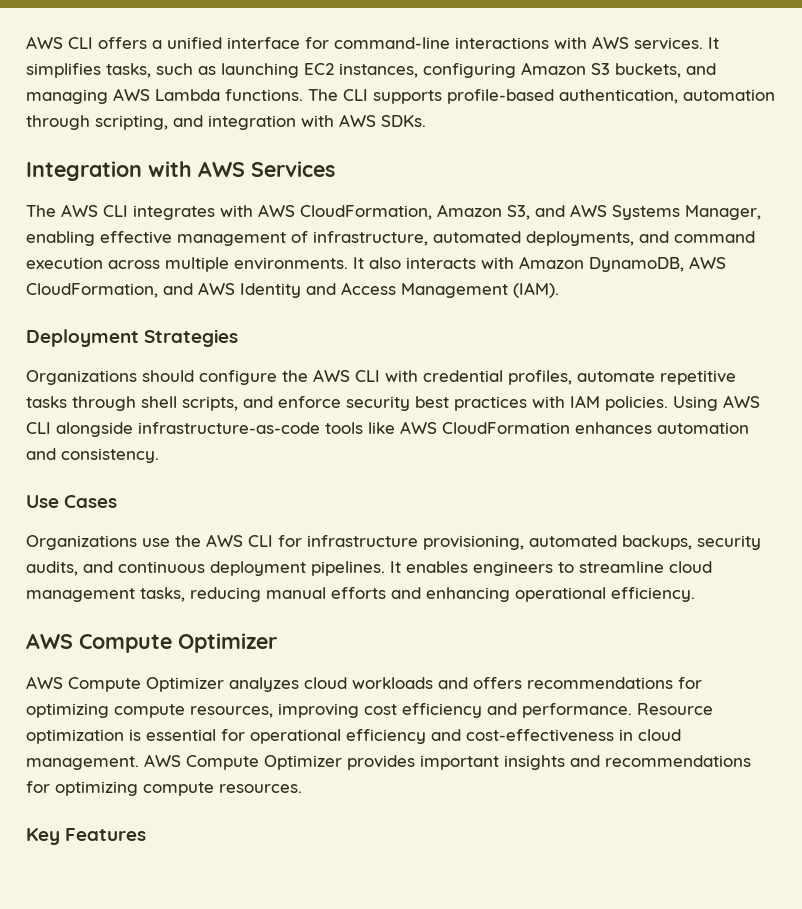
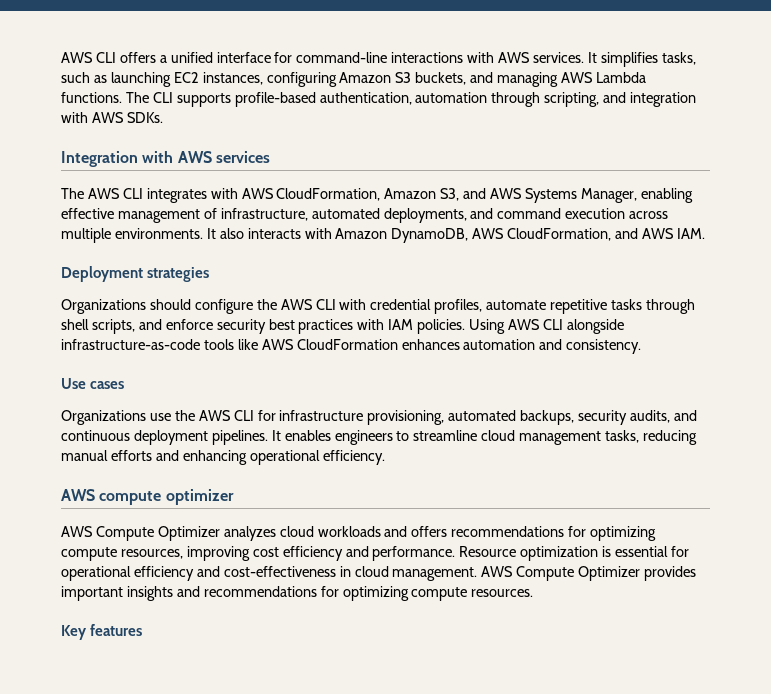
- Integration with AWS Services
+ Integration with AWS services
- It also interacts with Amazon DynamoDB, AWS CloudFormation, and AWS Identity and Access Management (IAM).
+ It also interacts with Amazon DynamoDB, AWS CloudFormation, and AWS IAM.
- Deployment Strategies
+ Deployment strategies
- Use Cases
+ Use cases
  It enables engineers to streamline cloud management tasks, reducing manual efforts and enhancing operational efficiency.
- AWS Compute Optimizer
+ AWS compute optimizer
- Key Features
+ Key features

